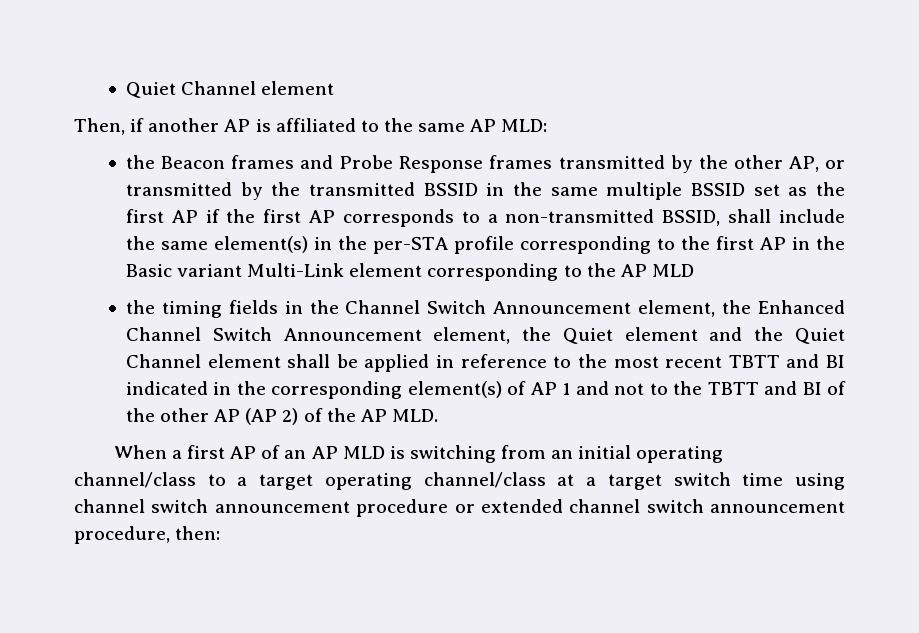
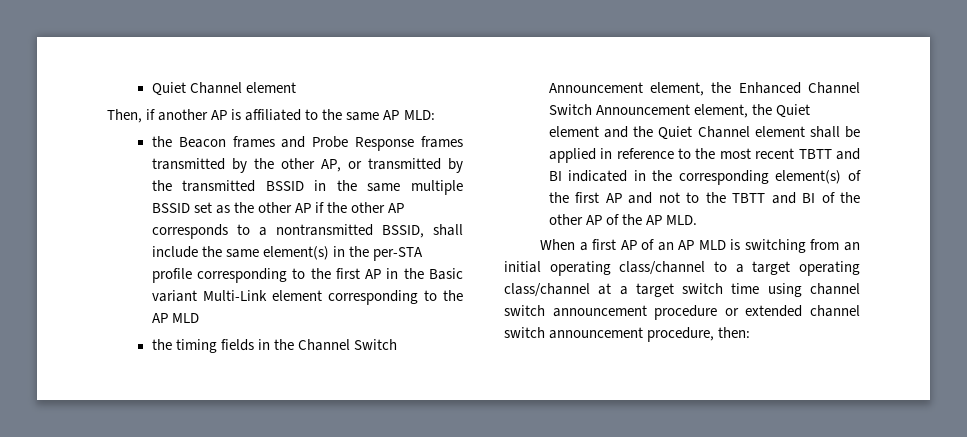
- the Beacon frames and Probe Response frames transmitted by the other AP, or transmitted by the transmitted BSSID in the same multiple BSSID set as the first AP if the first AP corresponds to a non-transmitted BSSID, shall include the same element(s) in the per-STA profile corresponding to the first AP in the Basic variant Multi-Link element corresponding to the AP MLD
+ the Beacon frames and Probe Response frames transmitted by the other AP, or transmitted by the transmitted BSSID in the same multiple BSSID set as the other AP if the other AP corresponds to a nontransmitted BSSID, shall include the same element(s) in the per-STA profile corresponding to the first AP in the Basic variant Multi-Link element corresponding to the AP MLD
- the timing fields in the Channel Switch Announcement element, the Enhanced Channel Switch Announcement element, the Quiet element and the Quiet Channel element shall be applied in reference to the most recent TBTT and BI indicated in the corresponding element(s) of AP 1 and not to the TBTT and BI of the other AP (AP 2) of the AP MLD.
+ the timing fields in the Channel Switch Announcement element, the Enhanced Channel Switch Announcement element, the Quiet element and the Quiet Channel element shall be applied in reference to the most recent TBTT and BI indicated in the corresponding element(s) of the first AP and not to the TBTT and BI of the other AP of the AP MLD.
- When a first AP of an AP MLD is switching from an initial operating channel/class to a target operating channel/class at a target switch time using channel switch announcement procedure or extended channel switch announcement procedure, then:
+ When a first AP of an AP MLD is switching from an initial operating class/channel to a target operating class/channel at a target switch time using channel switch announcement procedure or extended channel switch announcement procedure, then:

